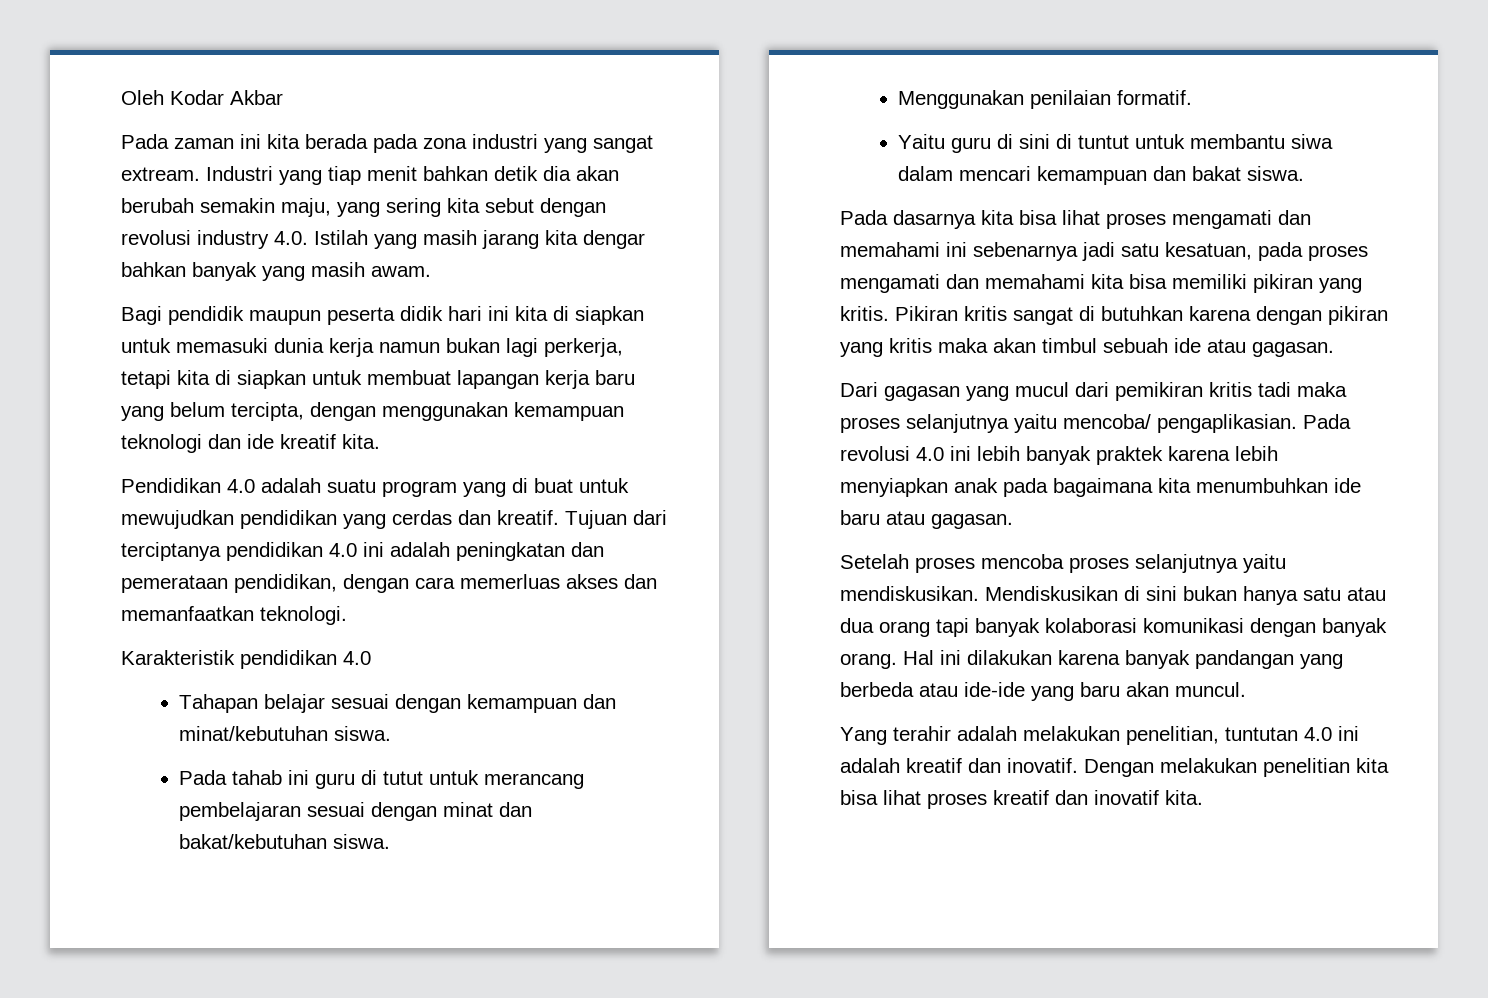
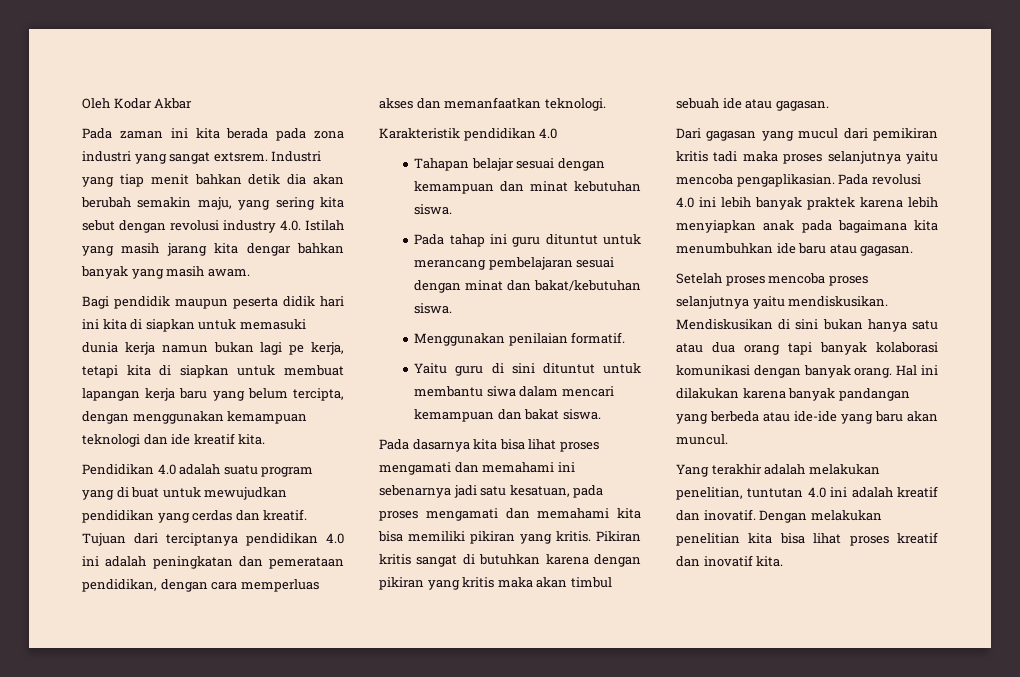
- Pada zaman ini kita berada pada zona industri yang sangat extream.
+ Pada zaman ini kita berada pada zona industri yang sangat extsrem.
- Bagi pendidik maupun peserta didik hari ini kita di siapkan untuk memasuki dunia kerja namun bukan lagi perkerja, tetapi kita di siapkan untuk membuat lapangan kerja baru yang belum tercipta, dengan menggunakan kemampuan teknologi dan ide kreatif kita.
+ Bagi pendidik maupun peserta didik hari ini kita di siapkan untuk memasuki dunia kerja namun bukan lagi pe kerja, tetapi kita di siapkan untuk membuat lapangan kerja baru yang belum tercipta, dengan menggunakan kemampuan teknologi dan ide kreatif kita.
- Tujuan dari terciptanya pendidikan 4.0 ini adalah peningkatan dan pemerataan pendidikan, dengan cara memerluas akses dan memanfaatkan teknologi.
+ Tujuan dari terciptanya pendidikan 4.0 ini adalah peningkatan dan pemerataan pendidikan, dengan cara memperluas akses dan memanfaatkan teknologi.
- Tahapan belajar sesuai dengan kemampuan dan minat/kebutuhan siswa.
- Pada tahab ini guru di tutut untuk merancang pembelajaran sesuai dengan minat dan bakat/kebutuhan siswa.
+ Tahapan belajar sesuai dengan kemampuan dan minat kebutuhan siswa.
+ Pada tahap ini guru dituntut untuk merancang pembelajaran sesuai dengan minat dan bakat/kebutuhan siswa.
- Yaitu guru di sini di tuntut untuk membantu siwa dalam mencari kemampuan dan bakat siswa.
+ Yaitu guru di sini dituntut untuk membantu siwa dalam mencari kemampuan dan bakat siswa.
- Dari gagasan yang mucul dari pemikiran kritis tadi maka proses selanjutnya yaitu mencoba/ pengaplikasian.
+ Dari gagasan yang mucul dari pemikiran kritis tadi maka proses selanjutnya yaitu mencoba pengaplikasian.
- Yang terahir adalah melakukan penelitian, tuntutan 4.0 ini adalah kreatif dan inovatif.
+ Yang terakhir adalah melakukan penelitian, tuntutan 4.0 ini adalah kreatif dan inovatif.

